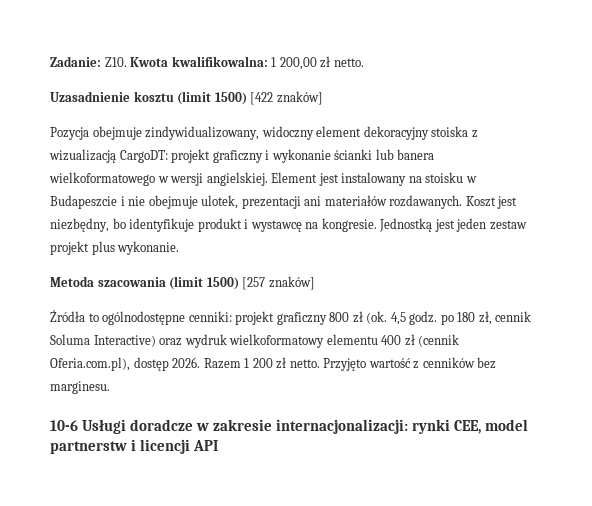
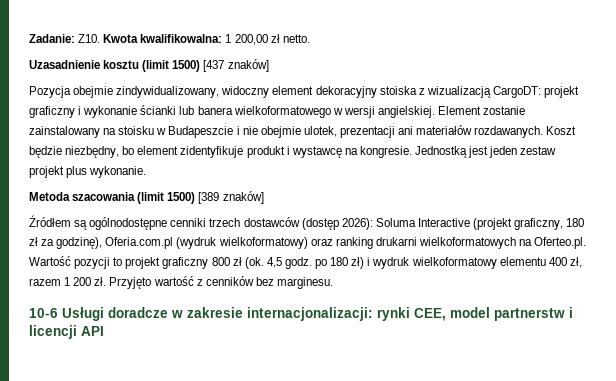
- Uzasadnienie kosztu (limit 1500) [422 znaków]
+ Uzasadnienie kosztu (limit 1500) [437 znaków]
- Pozycja obejmuje zindywidualizowany, widoczny element dekoracyjny stoiska z wizualizacją CargoDT: projekt graficzny i wykonanie ścianki lub banera wielkoformatowego w wersji angielskiej.
+ Pozycja obejmie zindywidualizowany, widoczny element dekoracyjny stoiska z wizualizacją CargoDT: projekt graficzny i wykonanie ścianki lub banera wielkoformatowego w wersji angielskiej.
- Element jest instalowany na stoisku w Budapeszcie i nie obejmuje ulotek, prezentacji ani materiałów rozdawanych.
+ Element zostanie zainstalowany na stoisku w Budapeszcie i nie obejmie ulotek, prezentacji ani materiałów rozdawanych.
- Koszt jest niezbędny, bo identyfikuje produkt i wystawcę na kongresie.
+ Koszt będzie niezbędny, bo element zidentyfikuje produkt i wystawcę na kongresie.
- Metoda szacowania (limit 1500) [257 znaków]
- Źródła to ogólnodostępne cenniki: projekt graficzny 800 zł (ok.
+ Metoda szacowania (limit 1500) [389 znaków]
+ Źródłem są ogólnodostępne cenniki trzech dostawców (dostęp 2026): Soluma Interactive (projekt graficzny, 180 zł za godzinę), Oferia.com.pl (wydruk wielkoformatowy) oraz ranking drukarni wielkoformatowych na Oferteo.pl. Wartość pozycji to projekt graficzny 800 zł (ok.
- 4,5 godz. po 180 zł, cennik Soluma Interactive) oraz wydruk wielkoformatowy elementu 400 zł (cennik Oferia.com.pl), dostęp 2026. Razem 1 200 zł netto.
+ 4,5 godz. po 180 zł) i wydruk wielkoformatowy elementu 400 zł, razem 1 200 zł.

